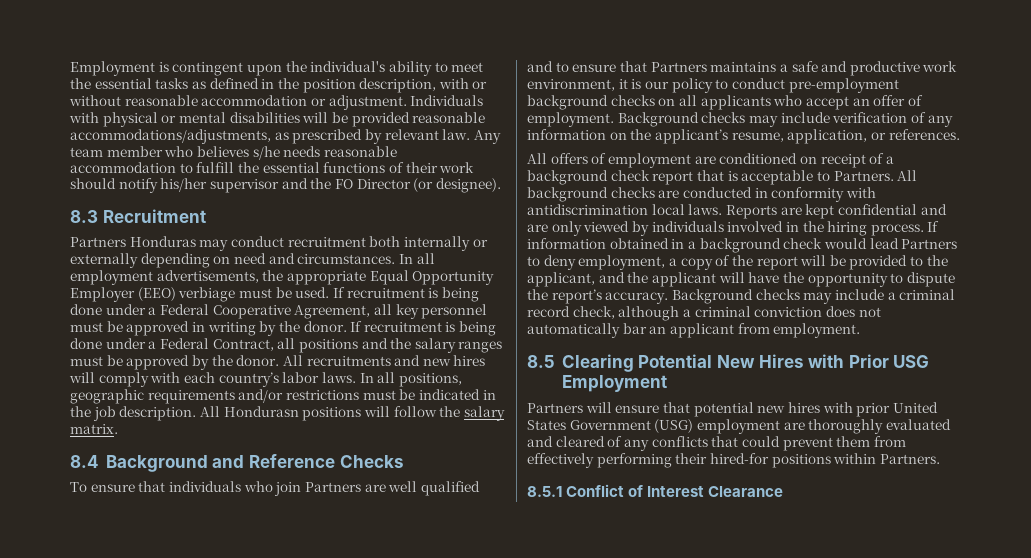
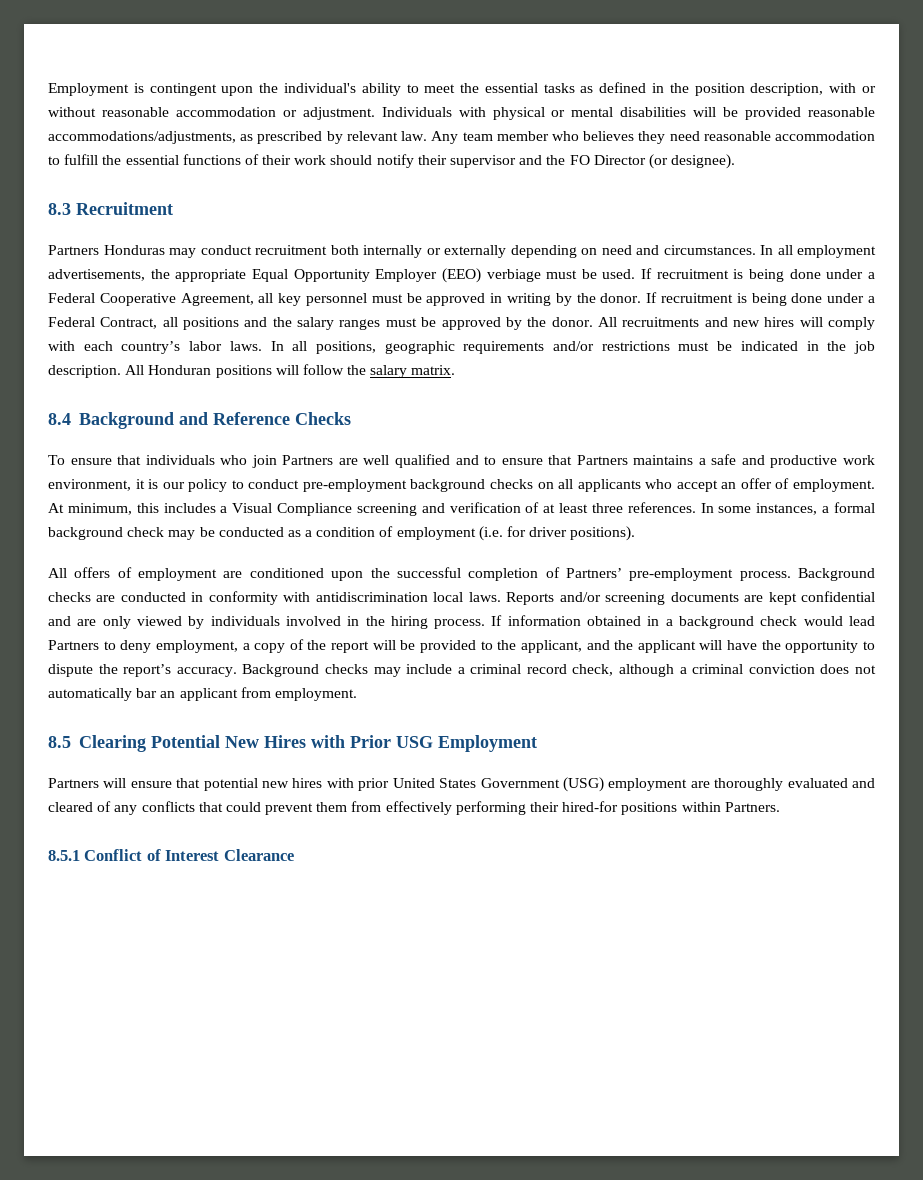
- Any team member who believes s/he needs reasonable accommodation to fulfill the essential functions of their work should notify his/her supervisor and the FO Director (or designee).
+ Any team member who believes they need reasonable accommodation to fulfill the essential functions of their work should notify their supervisor and the FO Director (or designee).
- All Hondurasn positions will follow the salary matrix.
+ All Honduran positions will follow the salary matrix.
- Background checks may include verification of any information on the applicant’s resume, application, or references.
+ At minimum, this includes a Visual Compliance screening and verification of at least three references. In some instances, a formal background check may be conducted as a condition of employment (i.e. for driver positions).
- All offers of employment are conditioned on receipt of a background check report that is acceptable to Partners. All background checks are conducted in conformity with antidiscrimination local laws.
+ All offers of employment are conditioned upon the successful completion of Partners’ pre-employment process. Background checks are conducted in conformity with antidiscrimination local laws.
- Reports are kept confidential and are only viewed by individuals involved in the hiring process.
+ Reports and/or screening documents are kept confidential and are only viewed by individuals involved in the hiring process.

